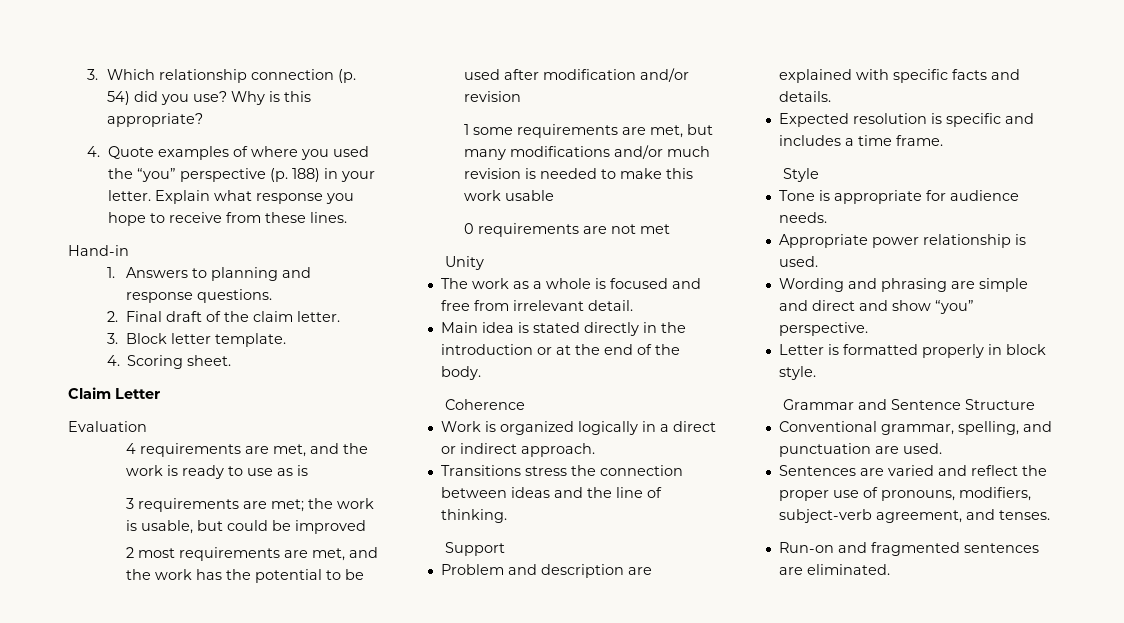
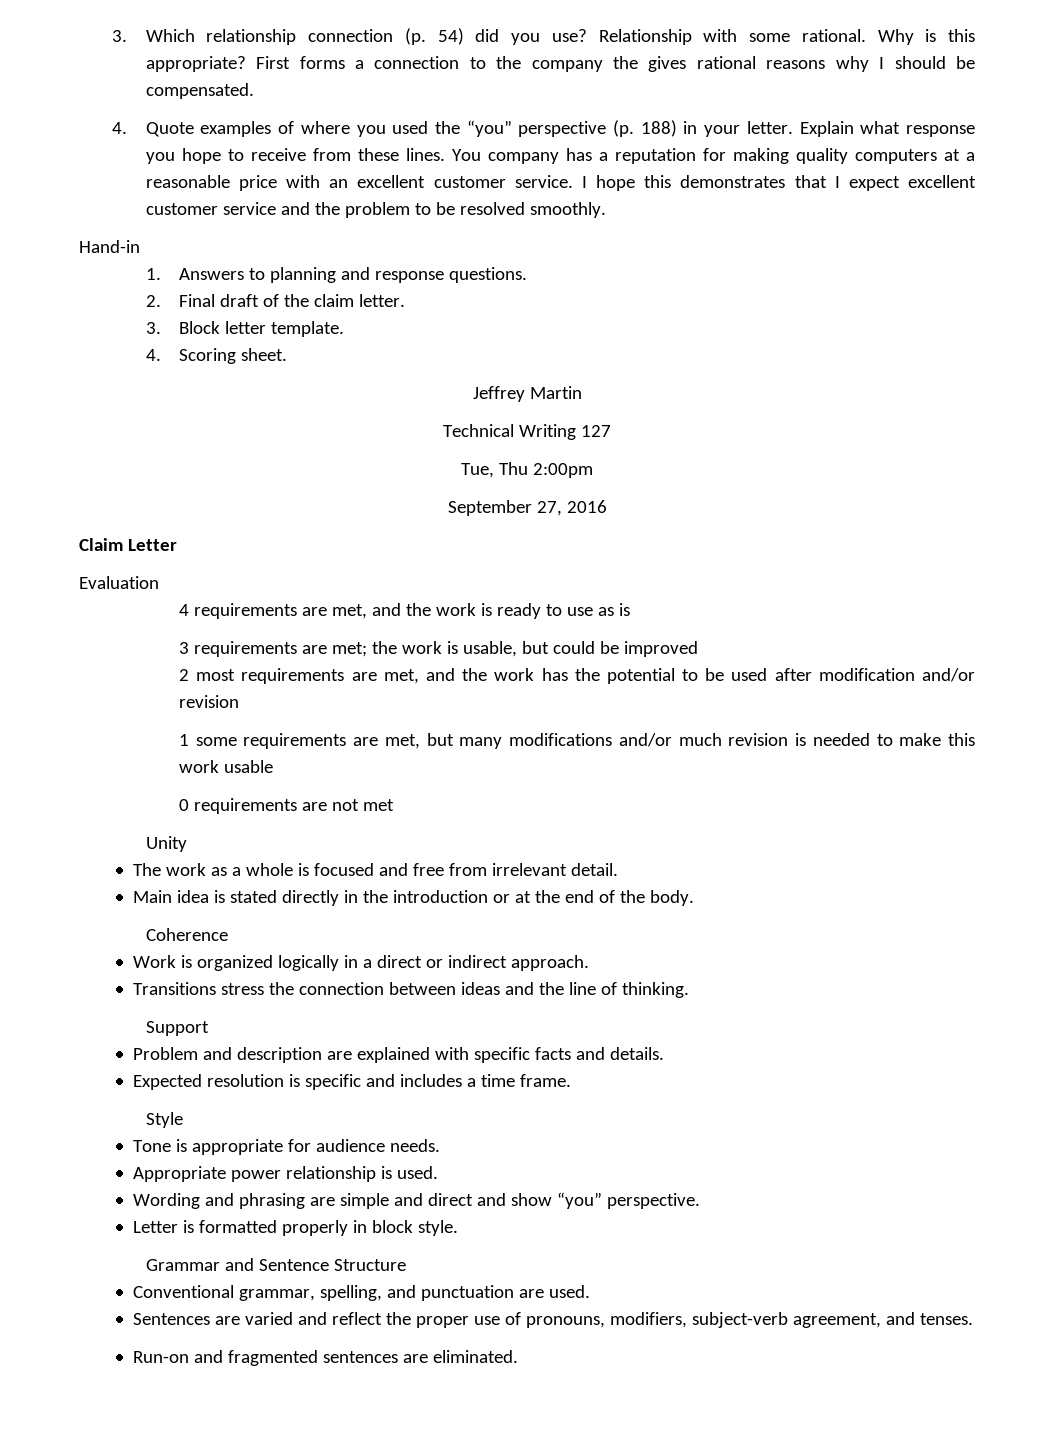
+ Relationship with some rational.
+ First forms a connection to the company the gives rational reasons why I should be compensated.
+ You company has a reputation for making quality computers at a reasonable price with an excellent customer service. I hope this demonstrates that I expect excellent customer service and the problem to be resolved smoothly.
+ Jeffrey Martin
+ Technical Writing 127
+ Tue, Thu 2:00pm
+ September 27, 2016

